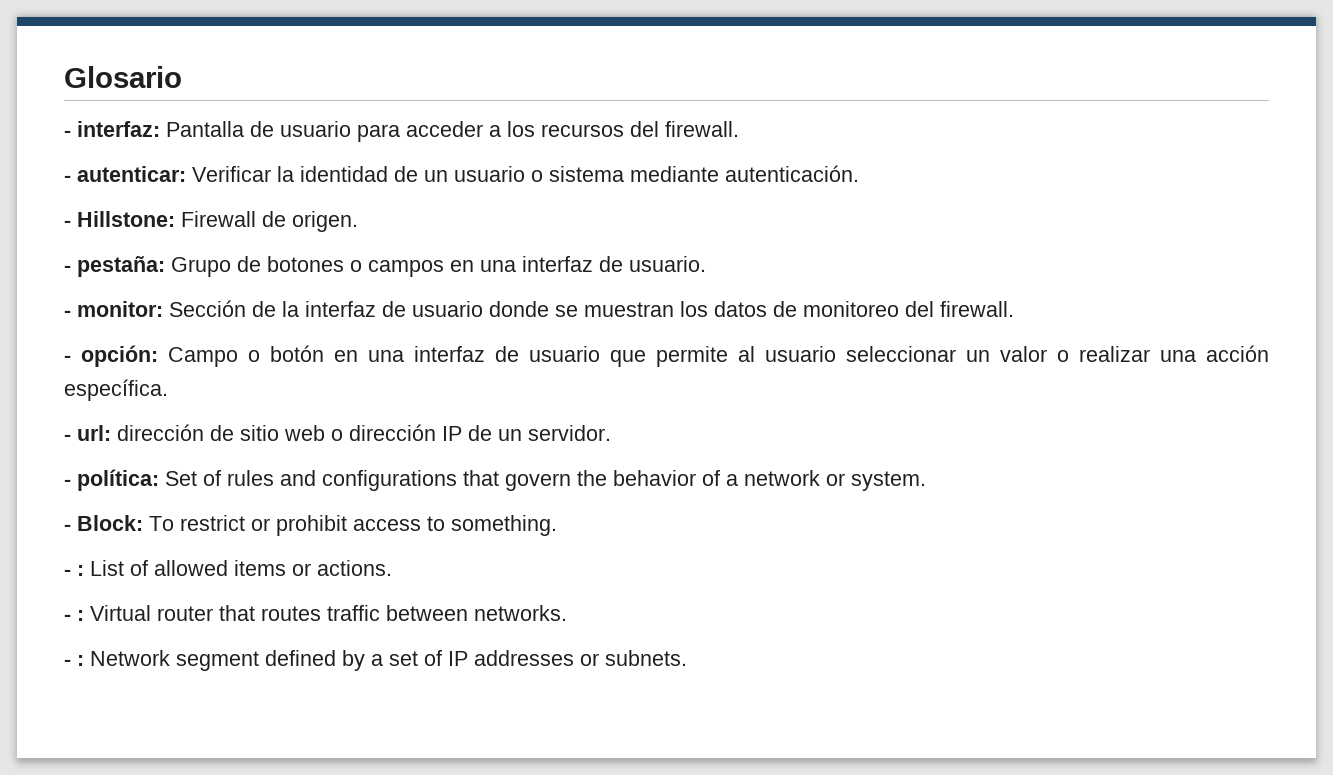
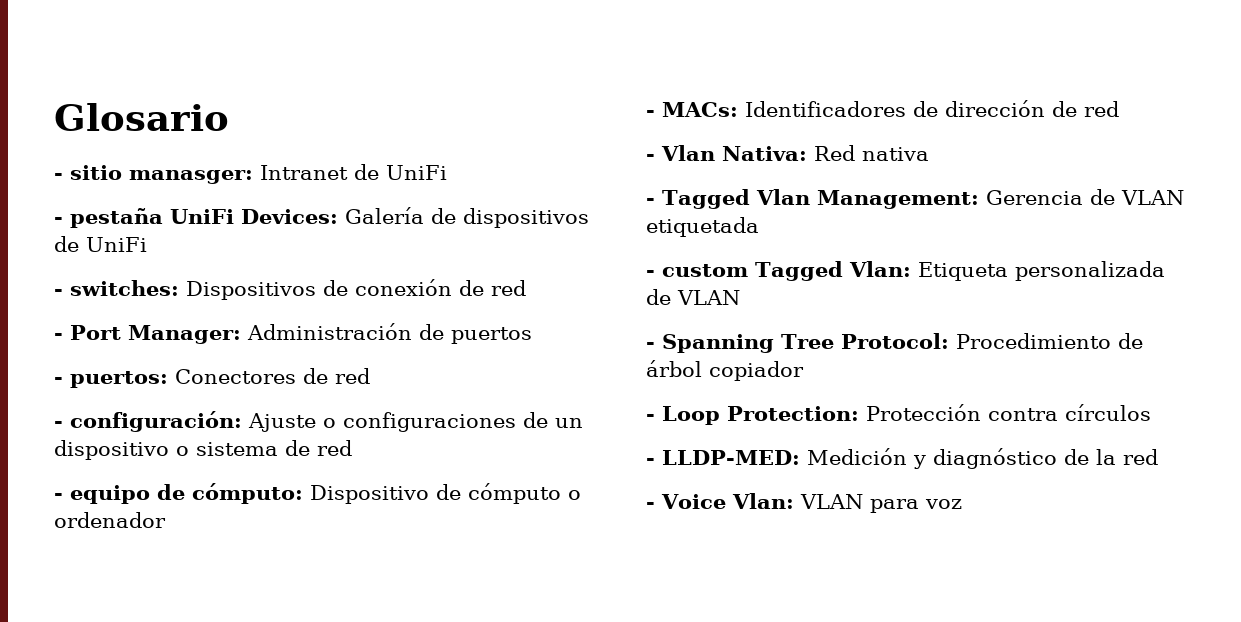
- - interfaz: Pantalla de usuario para acceder a los recursos del firewall.
- - autenticar: Verificar la identidad de un usuario o sistema mediante autenticación.
- - Hillstone: Firewall de origen.
- - pestaña: Grupo de botones o campos en una interfaz de usuario.
- - monitor: Sección de la interfaz de usuario donde se muestran los datos de monitoreo del firewall.
- - opción: Campo o botón en una interfaz de usuario que permite al usuario seleccionar un valor o realizar una acción específica.
- - url: dirección de sitio web o dirección IP de un servidor.
- - política: Set of rules and configurations that govern the behavior of a network or system.
- - Block: To restrict or prohibit access to something.
- - : List of allowed items or actions.
- - : Virtual router that routes traffic between networks.
- - : Network segment defined by a set of IP addresses or subnets.
+ - sitio manasger: Intranet de UniFi
+ - pestaña UniFi Devices: Galería de dispositivos de UniFi
+ - switches: Dispositivos de conexión de red
+ - Port Manager: Administración de puertos
+ - puertos: Conectores de red
+ - configuración: Ajuste o configuraciones de un dispositivo o sistema de red
+ - equipo de cómputo: Dispositivo de cómputo o ordenador
+ - MACs: Identificadores de dirección de red
+ - Vlan Nativa: Red nativa
+ - Tagged Vlan Management: Gerencia de VLAN etiquetada
+ - custom Tagged Vlan: Etiqueta personalizada de VLAN
+ - Spanning Tree Protocol: Procedimiento de árbol copiador
+ - Loop Protection: Protección contra círculos
+ - LLDP-MED: Medición y diagnóstico de la red
+ - Voice Vlan: VLAN para voz

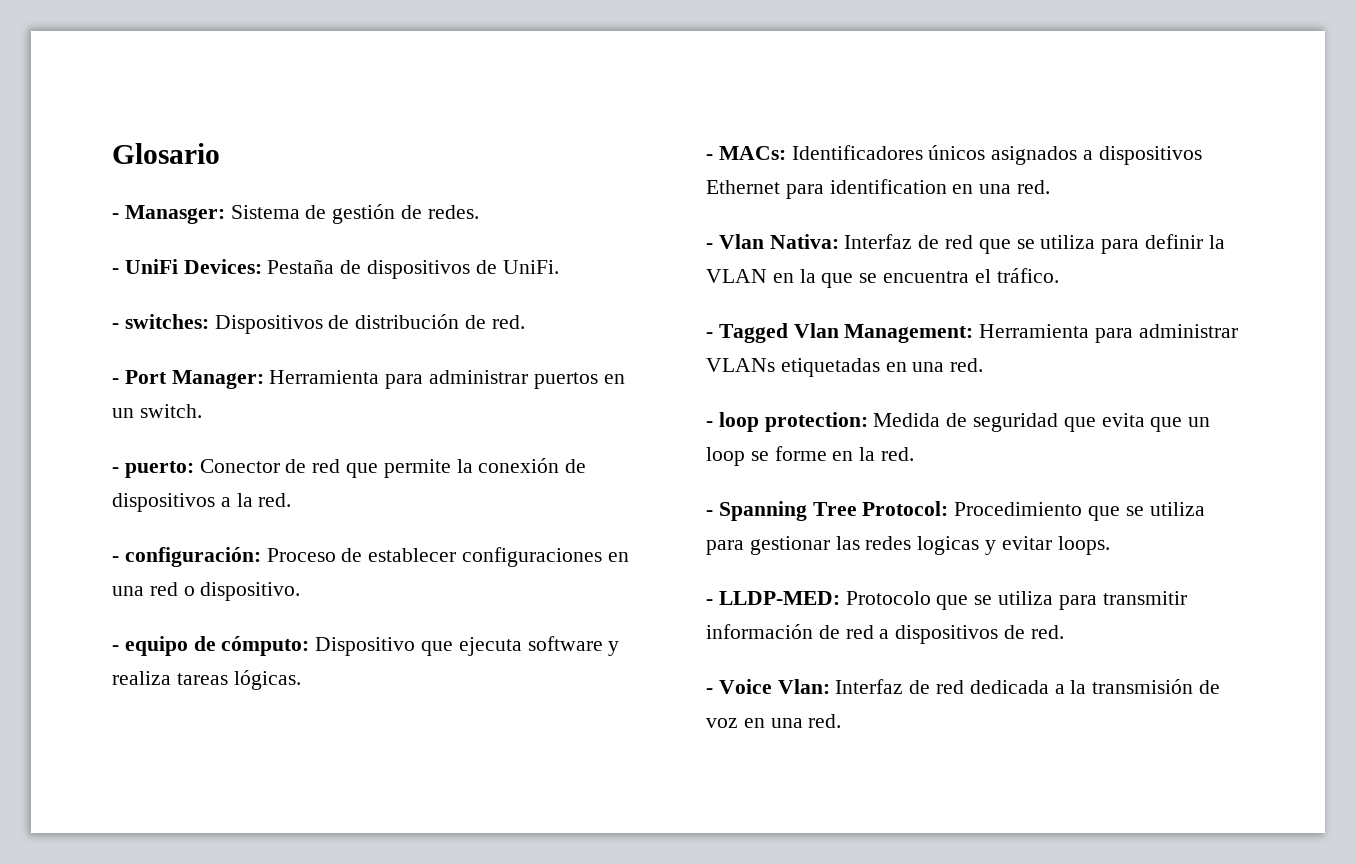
- - sitio manasger: Intranet de UniFi
- - pestaña UniFi Devices: Galería de dispositivos de UniFi
+ - Manasger: Sistema de gestión de redes.
+ - UniFi Devices: Pestaña de dispositivos de UniFi.
- - switches: Dispositivos de conexión de red
+ - switches: Dispositivos de distribución de red.
- - Port Manager: Administración de puertos
- - puertos: Conectores de red
- - configuración: Ajuste o configuraciones de un dispositivo o sistema de red
+ - Port Manager: Herramienta para administrar puertos en un switch.
+ - puerto: Conector de red que permite la conexión de dispositivos a la red.
+ - configuración: Proceso de establecer configuraciones en una red o dispositivo.
- - equipo de cómputo: Dispositivo de cómputo o ordenador
- - MACs: Identificadores de dirección de red
- - Vlan Nativa: Red nativa
- - Tagged Vlan Management: Gerencia de VLAN etiquetada
- - custom Tagged Vlan: Etiqueta personalizada de VLAN
+ - equipo de cómputo: Dispositivo que ejecuta software y realiza tareas lógicas.
+ - MACs: Identificadores únicos asignados a dispositivos Ethernet para identification en una red.
+ - Vlan Nativa: Interfaz de red que se utiliza para definir la VLAN en la que se encuentra el tráfico.
+ - Tagged Vlan Management: Herramienta para administrar VLANs etiquetadas en una red.
+ - loop protection: Medida de seguridad que evita que un loop se forme en la red.
- - Spanning Tree Protocol: Procedimiento de árbol copiador
- - Loop Protection: Protección contra círculos
- - LLDP-MED: Medición y diagnóstico de la red
- - Voice Vlan: VLAN para voz
+ - Spanning Tree Protocol: Procedimiento que se utiliza para gestionar las redes logicas y evitar loops.
+ - LLDP-MED: Protocolo que se utiliza para transmitir información de red a dispositivos de red.
+ - Voice Vlan: Interfaz de red dedicada a la transmisión de voz en una red.

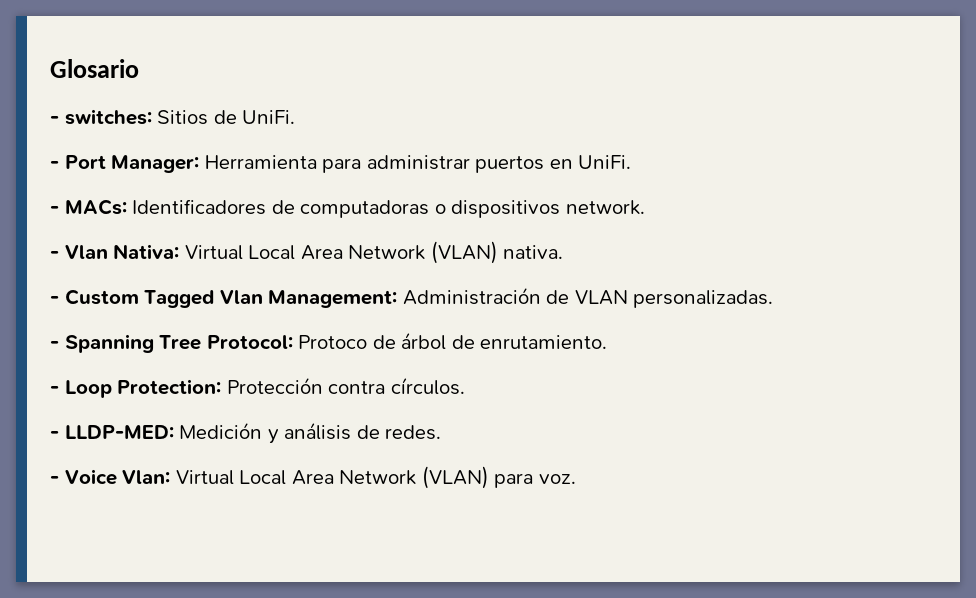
- - Manasger: Sistema de gestión de redes.
- - UniFi Devices: Pestaña de dispositivos de UniFi.
- - switches: Dispositivos de distribución de red.
+ - switches: Sitios de UniFi.
- - Port Manager: Herramienta para administrar puertos en un switch.
- - puerto: Conector de red que permite la conexión de dispositivos a la red.
- - configuración: Proceso de establecer configuraciones en una red o dispositivo.
- - equipo de cómputo: Dispositivo que ejecuta software y realiza tareas lógicas.
- - MACs: Identificadores únicos asignados a dispositivos Ethernet para identification en una red.
- - Vlan Nativa: Interfaz de red que se utiliza para definir la VLAN en la que se encuentra el tráfico.
- - Tagged Vlan Management: Herramienta para administrar VLANs etiquetadas en una red.
- - loop protection: Medida de seguridad que evita que un loop se forme en la red.
- - Spanning Tree Protocol: Procedimiento que se utiliza para gestionar las redes logicas y evitar loops.
- - LLDP-MED: Protocolo que se utiliza para transmitir información de red a dispositivos de red.
- - Voice Vlan: Interfaz de red dedicada a la transmisión de voz en una red.
+ - Port Manager: Herramienta para administrar puertos en UniFi.
+ - MACs: Identificadores de computadoras o dispositivos network.
+ - Vlan Nativa: Virtual Local Area Network (VLAN) nativa.
+ - Custom Tagged Vlan Management: Administración de VLAN personalizadas.
+ - Spanning Tree Protocol: Protoco de árbol de enrutamiento.
+ - Loop Protection: Protección contra círculos.
+ - LLDP-MED: Medición y análisis de redes.
+ - Voice Vlan: Virtual Local Area Network (VLAN) para voz.

